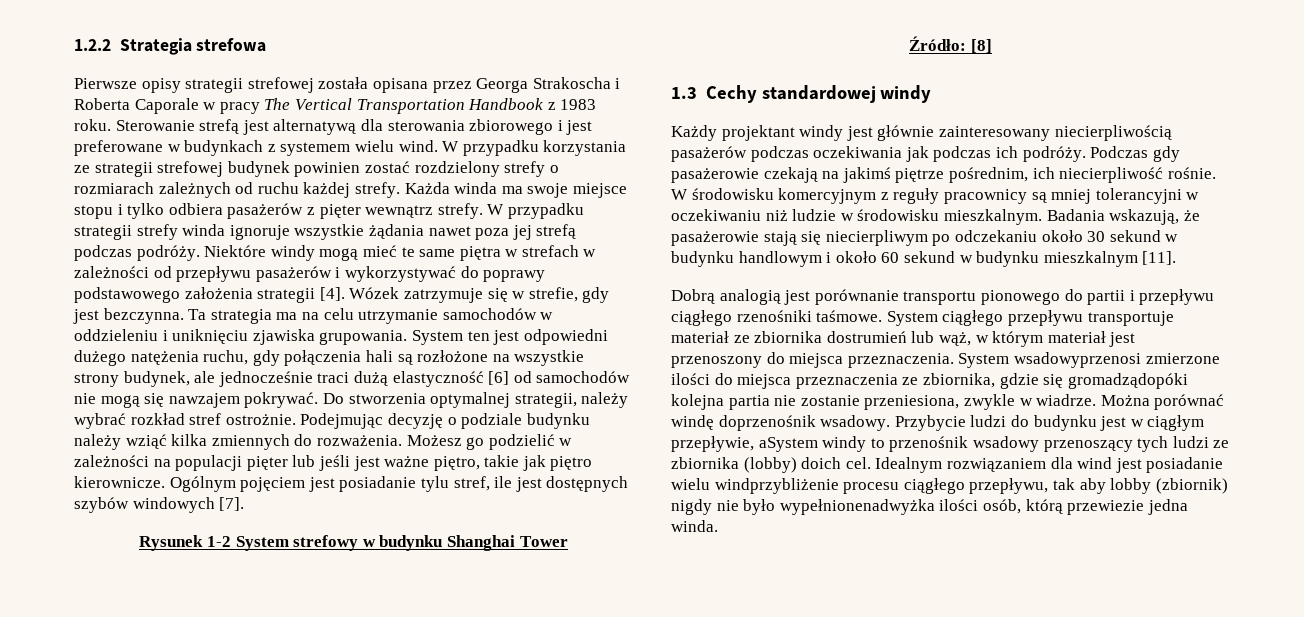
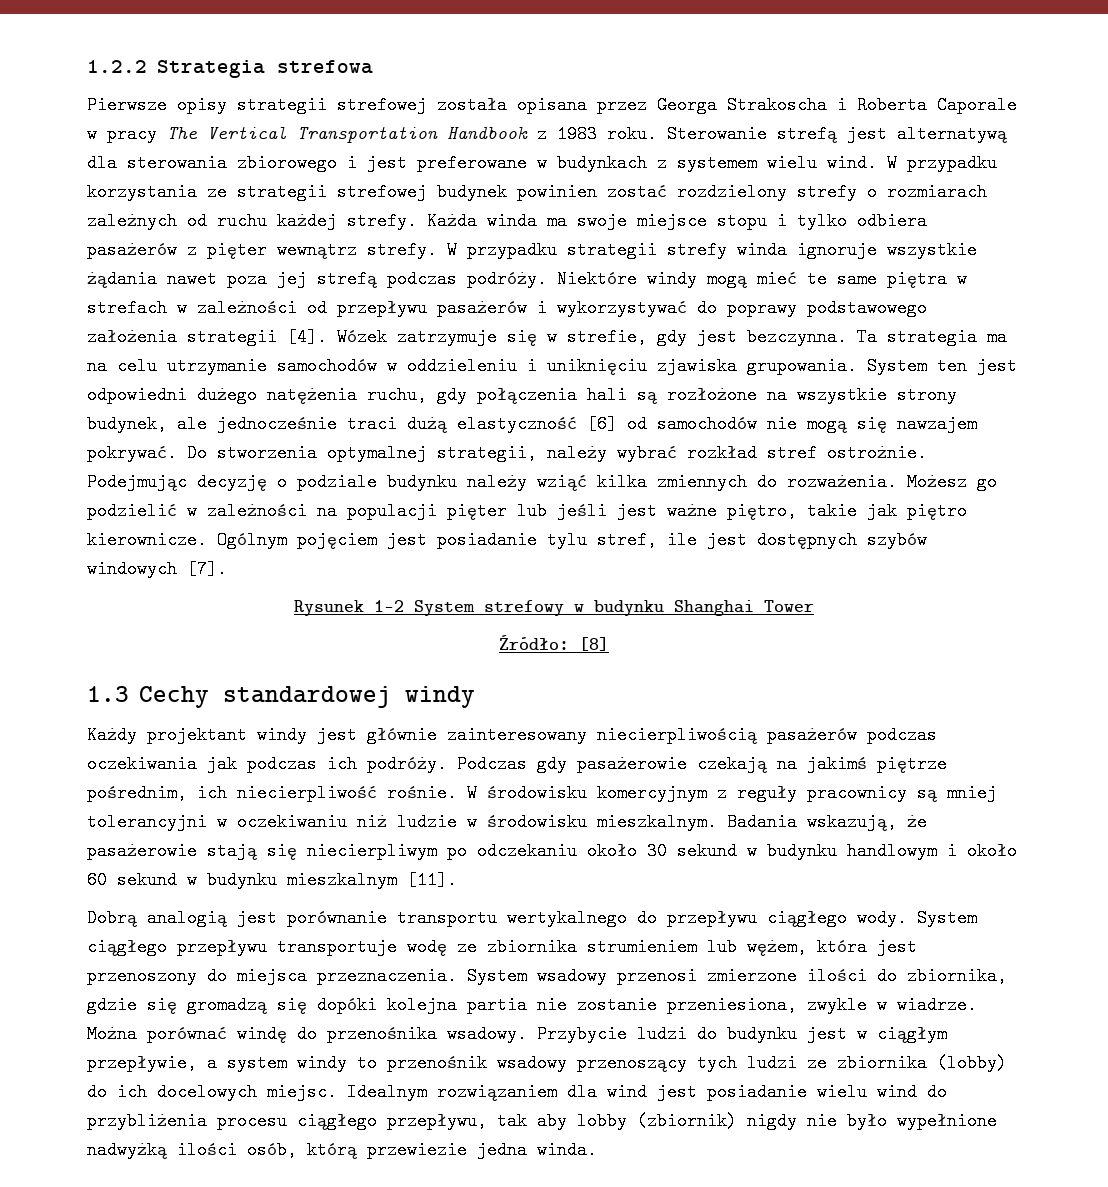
- Dobrą analogią jest porównanie transportu pionowego do partii i przepływu ciągłego rzenośniki taśmowe.
+ Dobrą analogią jest porównanie transportu wertykalnego do przepływu ciągłego wody.
- System ciągłego przepływu transportuje materiał ze zbiornika dostrumień lub wąż, w którym materiał jest przenoszony do miejsca przeznaczenia.
+ System ciągłego przepływu transportuje wodę ze zbiornika strumieniem lub wężem, która jest przenoszony do miejsca przeznaczenia.
- System wsadowyprzenosi zmierzone ilości do miejsca przeznaczenia ze zbiornika, gdzie się gromadządopóki kolejna partia nie zostanie przeniesiona, zwykle w wiadrze.
+ System wsadowy przenosi zmierzone ilości do zbiornika, gdzie się gromadzą się dopóki kolejna partia nie zostanie przeniesiona, zwykle w wiadrze.
- Można porównać windę doprzenośnik wsadowy.
+ Można porównać windę do przenośnika wsadowy.
- Przybycie ludzi do budynku jest w ciągłym przepływie, aSystem windy to przenośnik wsadowy przenoszący tych ludzi ze zbiornika (lobby) doich cel.
+ Przybycie ludzi do budynku jest w ciągłym przepływie, a system windy to przenośnik wsadowy przenoszący tych ludzi ze zbiornika (lobby) do ich docelowych miejsc.
- Idealnym rozwiązaniem dla wind jest posiadanie wielu windprzybliżenie procesu ciągłego przepływu, tak aby lobby (zbiornik) nigdy nie było wypełnionenadwyżka ilości osób, którą przewiezie jedna winda.
+ Idealnym rozwiązaniem dla wind jest posiadanie wielu wind do przybliżenia procesu ciągłego przepływu, tak aby lobby (zbiornik) nigdy nie było wypełnione nadwyżką ilości osób, którą przewiezie jedna winda.

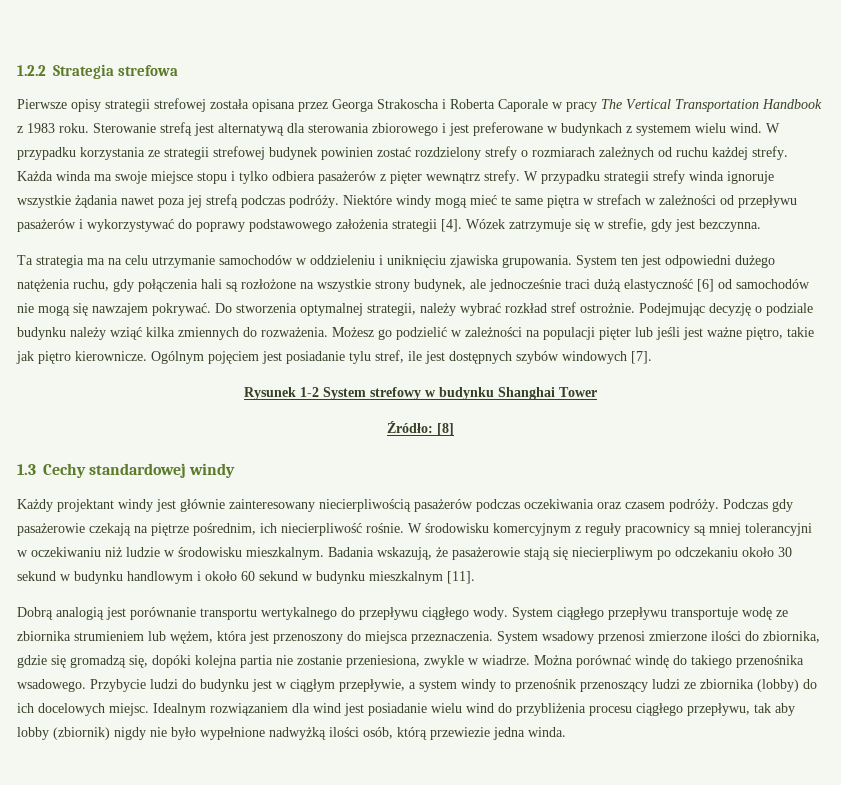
- Wózek zatrzymuje się w strefie, gdy jest bezczynna. Ta strategia ma na celu utrzymanie samochodów w oddzieleniu i uniknięciu zjawiska grupowania.
+ Wózek zatrzymuje się w strefie, gdy jest bezczynna.
+ Ta strategia ma na celu utrzymanie samochodów w oddzieleniu i uniknięciu zjawiska grupowania.
- Każdy projektant windy jest głównie zainteresowany niecierpliwością pasażerów podczas oczekiwania jak podczas ich podróży.
+ Każdy projektant windy jest głównie zainteresowany niecierpliwością pasażerów podczas oczekiwania oraz czasem podróży.
- Podczas gdy pasażerowie czekają na jakimś piętrze pośrednim, ich niecierpliwość rośnie.
+ Podczas gdy pasażerowie czekają na piętrze pośrednim, ich niecierpliwość rośnie.
- System wsadowy przenosi zmierzone ilości do zbiornika, gdzie się gromadzą się dopóki kolejna partia nie zostanie przeniesiona, zwykle w wiadrze.
+ System wsadowy przenosi zmierzone ilości do zbiornika, gdzie się gromadzą się, dopóki kolejna partia nie zostanie przeniesiona, zwykle w wiadrze.
- Można porównać windę do przenośnika wsadowy.
+ Można porównać windę do takiego przenośnika wsadowego.
- Przybycie ludzi do budynku jest w ciągłym przepływie, a system windy to przenośnik wsadowy przenoszący tych ludzi ze zbiornika (lobby) do ich docelowych miejsc.
+ Przybycie ludzi do budynku jest w ciągłym przepływie, a system windy to przenośnik przenoszący ludzi ze zbiornika (lobby) do ich docelowych miejsc.

